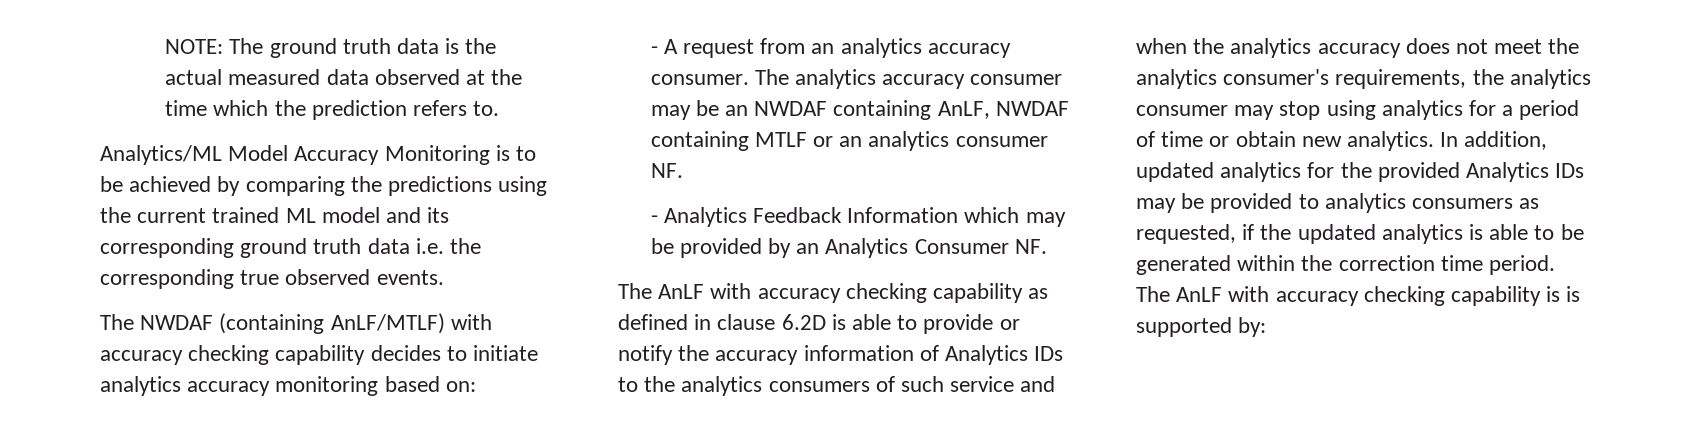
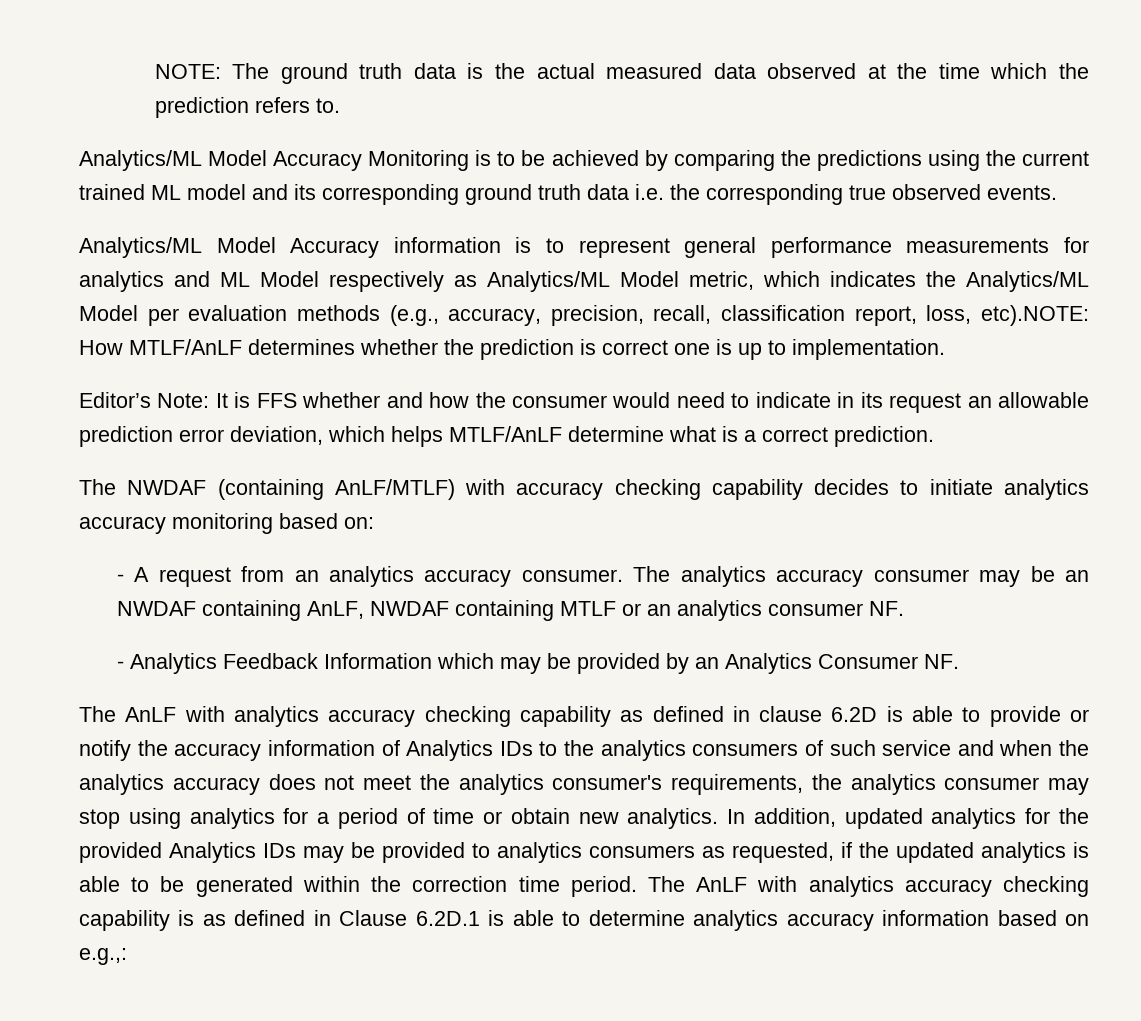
+ Analytics/ML Model Accuracy information is to represent general performance measurements for analytics and ML Model respectively as Analytics/ML Model metric, which indicates the Analytics/ML Model per evaluation methods (e.g., accuracy, precision, recall, classification report, loss, etc).NOTE: How MTLF/AnLF determines whether the prediction is correct one is up to implementation.
+ Editor’s Note: It is FFS whether and how the consumer would need to indicate in its request an allowable prediction error deviation, which helps MTLF/AnLF determine what is a correct prediction.
- The AnLF with accuracy checking capability as defined in clause 6.2D is able to provide or notify the accuracy information of Analytics IDs to the analytics consumers of such service and when the analytics accuracy does not meet the analytics consumer's requirements, the analytics consumer may stop using analytics for a period of time or obtain new analytics.
+ The AnLF with analytics accuracy checking capability as defined in clause 6.2D is able to provide or notify the accuracy information of Analytics IDs to the analytics consumers of such service and when the analytics accuracy does not meet the analytics consumer's requirements, the analytics consumer may stop using analytics for a period of time or obtain new analytics.
- The AnLF with accuracy checking capability is is supported by:
+ The AnLF with analytics accuracy checking capability is as defined in Clause 6.2D.1 is able to determine analytics accuracy information based on e.g.,:

